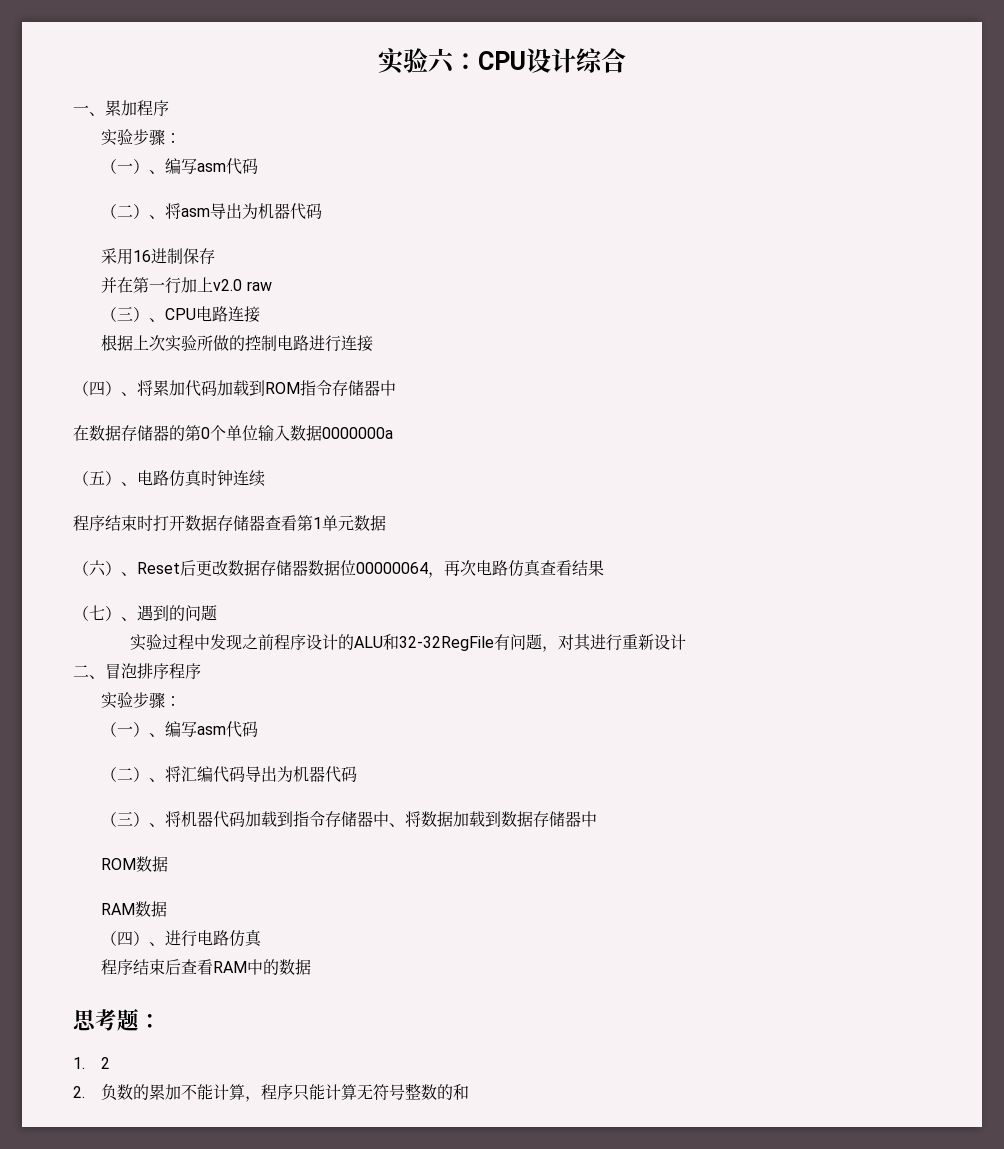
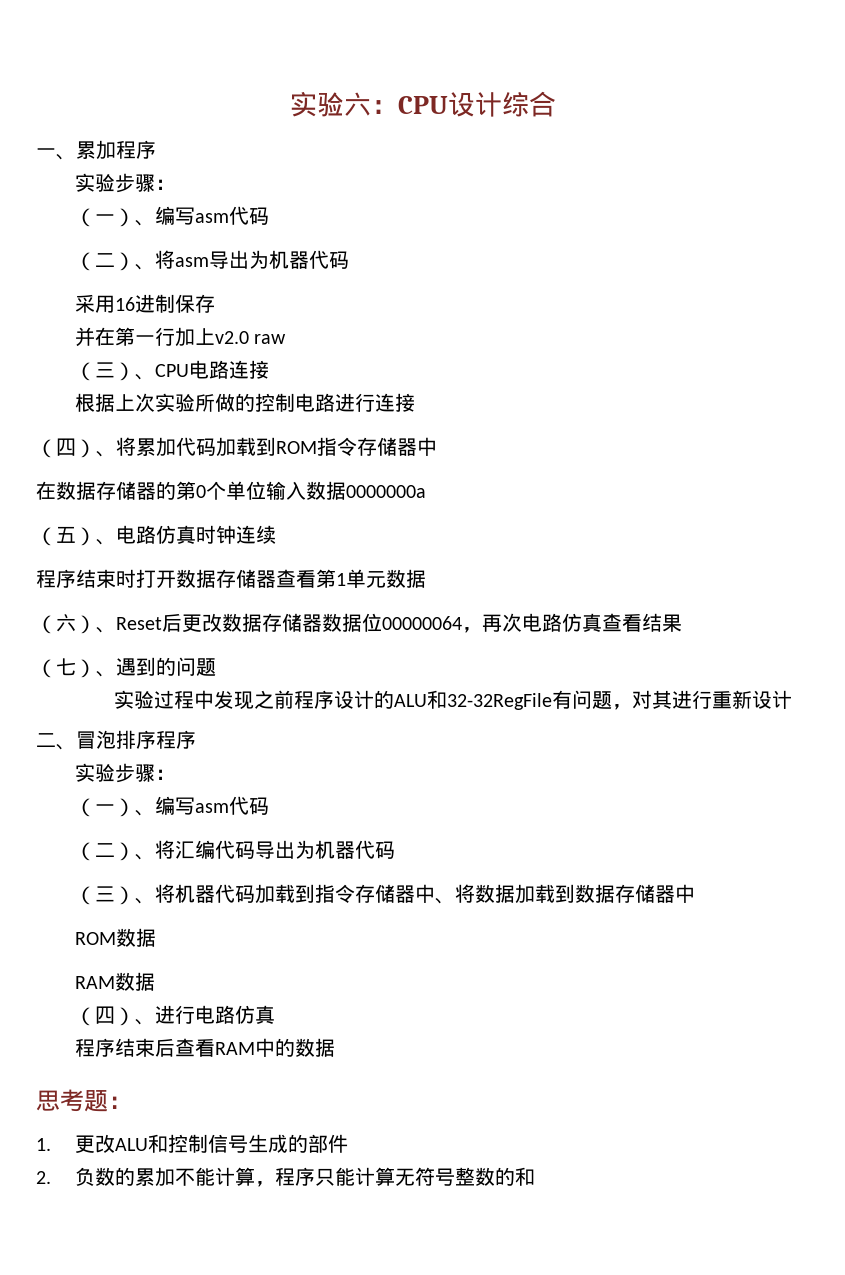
- 1. 2
+ 1.更改ALU和控制信号生成的部件

